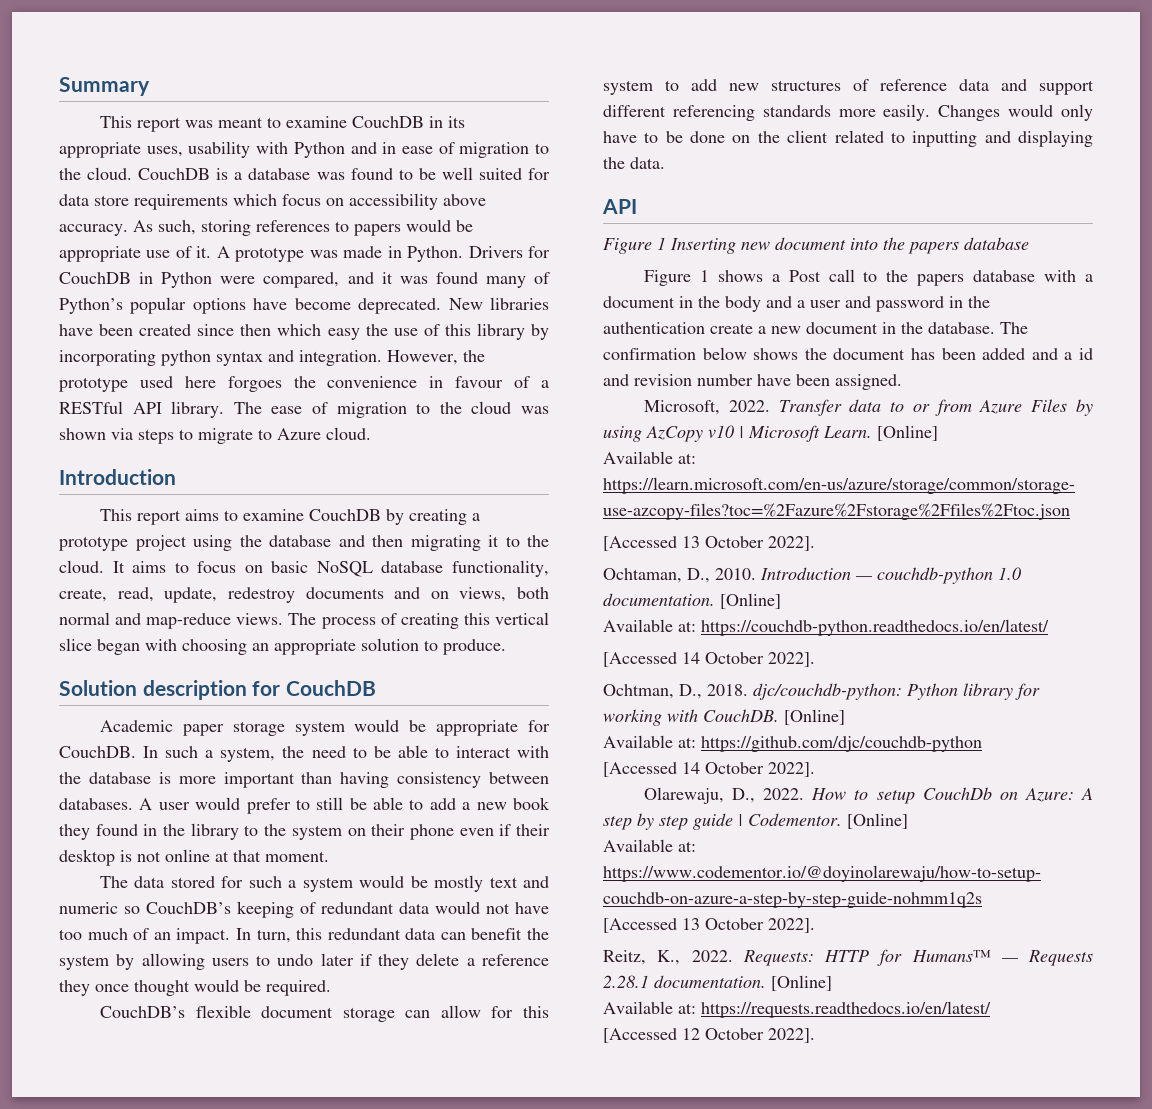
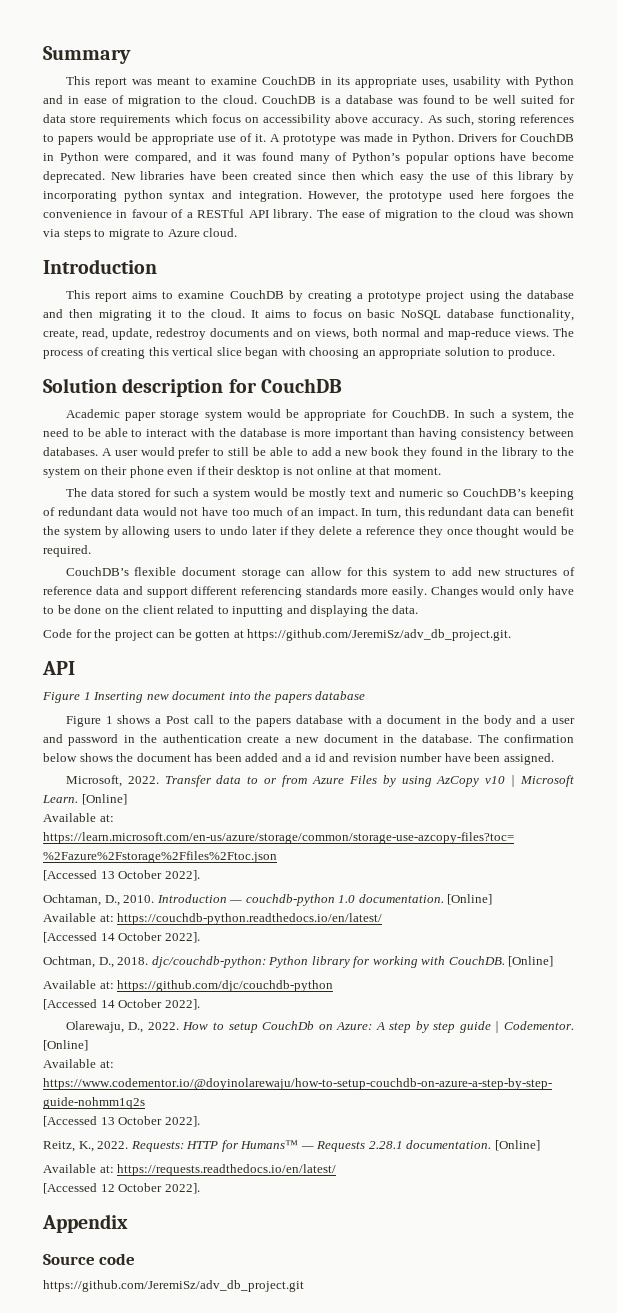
+ Code for the project can be gotten at https://github.com/JeremiSz/adv_db_project.git.
+ Appendix
+ Source code
+ https://github.com/JeremiSz/adv_db_project.git

